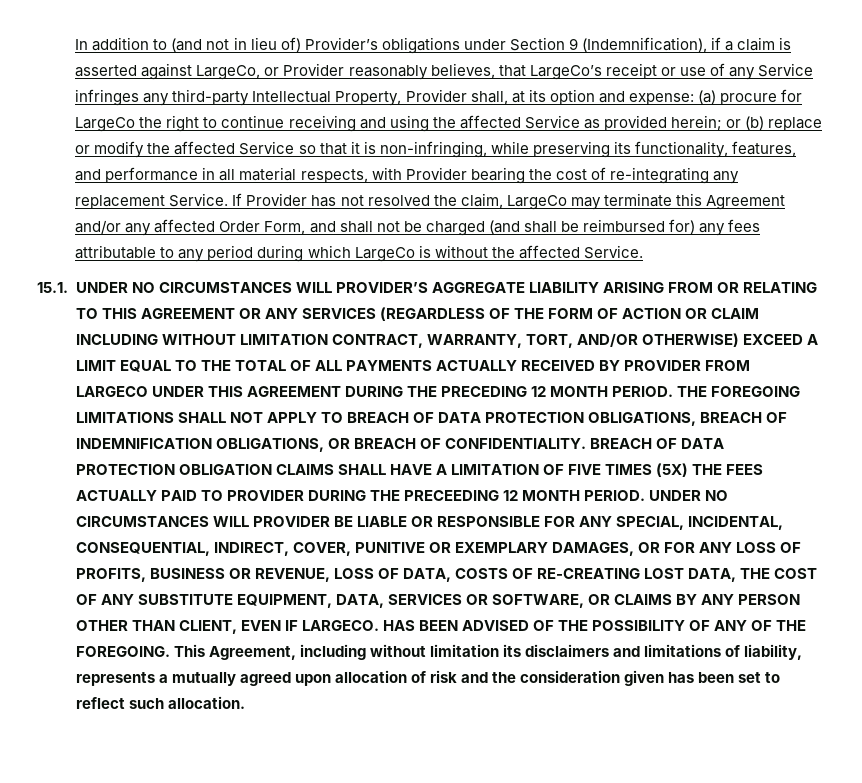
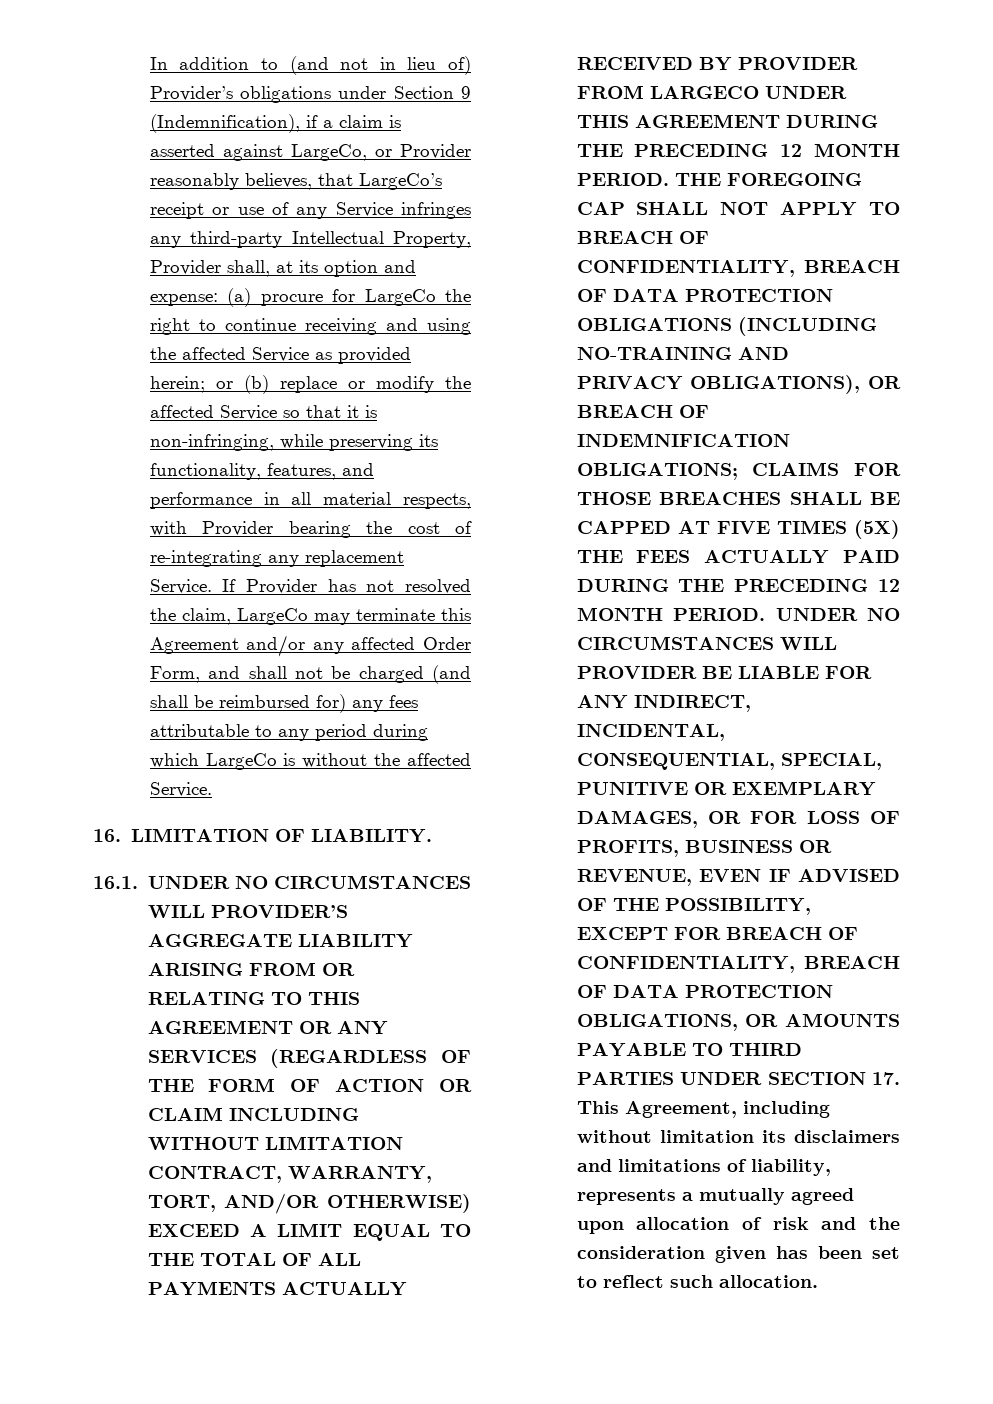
- 15.1. UNDER NO CIRCUMSTANCES WILL PROVIDER’S AGGREGATE LIABILITY ARISING FROM OR RELATING TO THIS AGREEMENT OR ANY SERVICES (REGARDLESS OF THE FORM OF ACTION OR CLAIM INCLUDING WITHOUT LIMITATION CONTRACT, WARRANTY, TORT, AND/OR OTHERWISE) EXCEED A LIMIT EQUAL TO THE TOTAL OF ALL PAYMENTS ACTUALLY RECEIVED BY PROVIDER FROM LARGECO UNDER THIS AGREEMENT DURING THE PRECEDING 12 MONTH PERIOD.
+ 16. LIMITATION OF LIABILITY.
+ 16.1. UNDER NO CIRCUMSTANCES WILL PROVIDER’S AGGREGATE LIABILITY ARISING FROM OR RELATING TO THIS AGREEMENT OR ANY SERVICES (REGARDLESS OF THE FORM OF ACTION OR CLAIM INCLUDING WITHOUT LIMITATION CONTRACT, WARRANTY, TORT, AND/OR OTHERWISE) EXCEED A LIMIT EQUAL TO THE TOTAL OF ALL PAYMENTS ACTUALLY RECEIVED BY PROVIDER FROM LARGECO UNDER THIS AGREEMENT DURING THE PRECEDING 12 MONTH PERIOD.
- THE FOREGOING LIMITATIONS SHALL NOT APPLY TO BREACH OF DATA PROTECTION OBLIGATIONS, BREACH OF INDEMNIFICATION OBLIGATIONS, OR BREACH OF CONFIDENTIALITY. BREACH OF DATA PROTECTION OBLIGATION CLAIMS SHALL HAVE A LIMITATION OF FIVE TIMES (5X) THE FEES ACTUALLY PAID TO PROVIDER DURING THE PRECEEDING 12 MONTH PERIOD.
+ THE FOREGOING CAP SHALL NOT APPLY TO BREACH OF CONFIDENTIALITY, BREACH OF DATA PROTECTION OBLIGATIONS (INCLUDING NO-TRAINING AND PRIVACY OBLIGATIONS), OR BREACH OF INDEMNIFICATION OBLIGATIONS; CLAIMS FOR THOSE BREACHES SHALL BE CAPPED AT FIVE TIMES (5X) THE FEES ACTUALLY PAID DURING THE PRECEDING 12 MONTH PERIOD.
- UNDER NO CIRCUMSTANCES WILL PROVIDER BE LIABLE OR RESPONSIBLE FOR ANY SPECIAL, INCIDENTAL, CONSEQUENTIAL, INDIRECT, COVER, PUNITIVE OR EXEMPLARY DAMAGES, OR FOR ANY LOSS OF PROFITS, BUSINESS OR REVENUE, LOSS OF DATA, COSTS OF RE-CREATING LOST DATA, THE COST OF ANY SUBSTITUTE EQUIPMENT, DATA, SERVICES OR SOFTWARE, OR CLAIMS BY ANY PERSON OTHER THAN CLIENT, EVEN IF LARGECO. HAS BEEN ADVISED OF THE POSSIBILITY OF ANY OF THE FOREGOING. This Agreement, including without limitation its disclaimers and limitations of liability, represents a mutually agreed upon allocation of risk and the consideration given has been set to reflect such allocation.
+ UNDER NO CIRCUMSTANCES WILL PROVIDER BE LIABLE FOR ANY INDIRECT, INCIDENTAL, CONSEQUENTIAL, SPECIAL, PUNITIVE OR EXEMPLARY DAMAGES, OR FOR LOSS OF PROFITS, BUSINESS OR REVENUE, EVEN IF ADVISED OF THE POSSIBILITY, EXCEPT FOR BREACH OF CONFIDENTIALITY, BREACH OF DATA PROTECTION OBLIGATIONS, OR AMOUNTS PAYABLE TO THIRD PARTIES UNDER SECTION 17. This Agreement, including without limitation its disclaimers and limitations of liability, represents a mutually agreed upon allocation of risk and the consideration given has been set to reflect such allocation.

